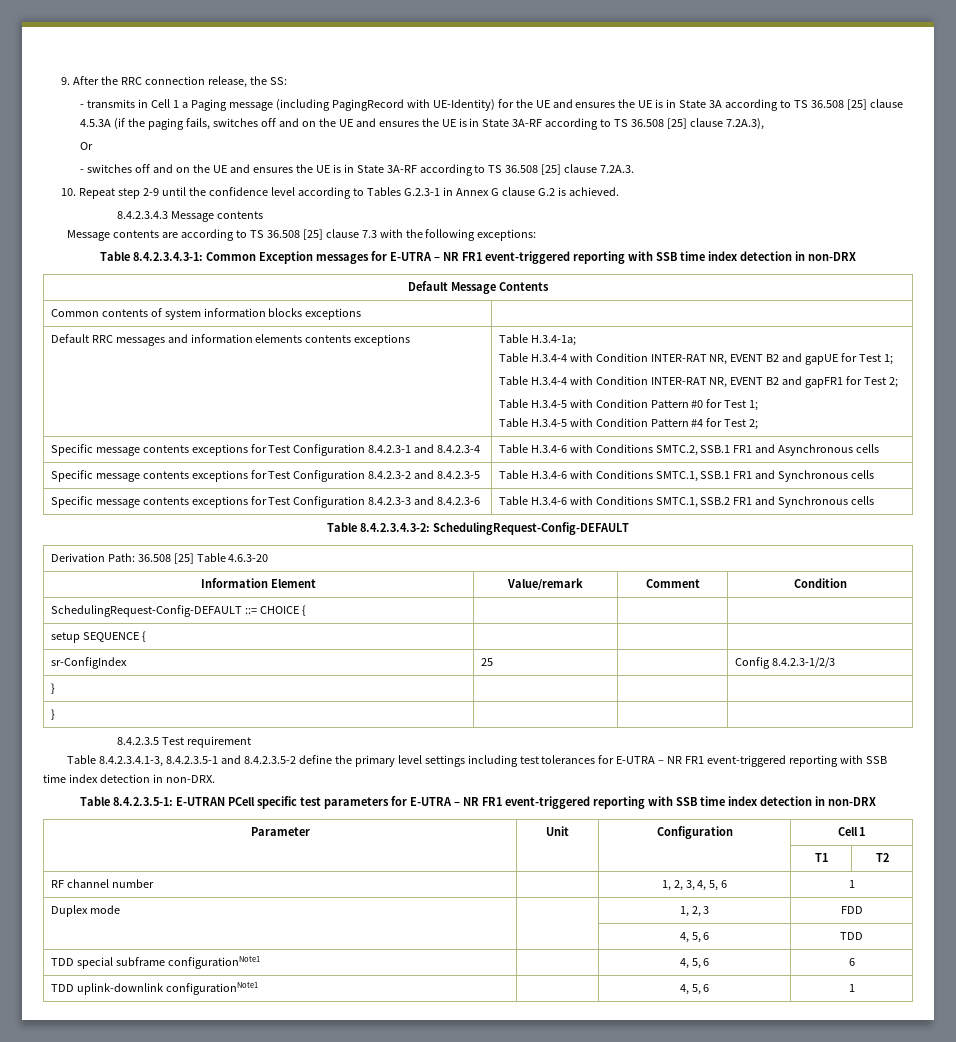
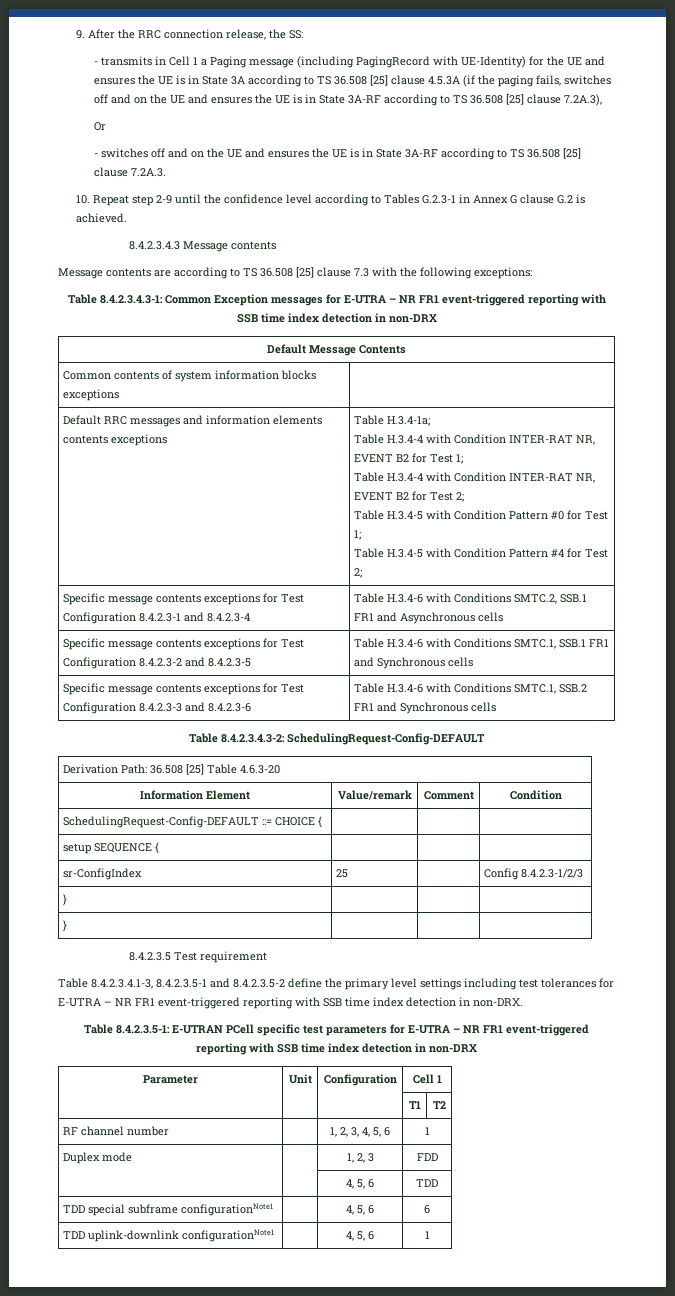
- Table H.3.4-4 with Condition INTER-RAT NR, EVENT B2 and gapUE for Test 1;
+ Table H.3.4-4 with Condition INTER-RAT NR, EVENT B2 for Test 1;
- Table H.3.4-4 with Condition INTER-RAT NR, EVENT B2 and gapFR1 for Test 2;
+ Table H.3.4-4 with Condition INTER-RAT NR, EVENT B2 for Test 2;

